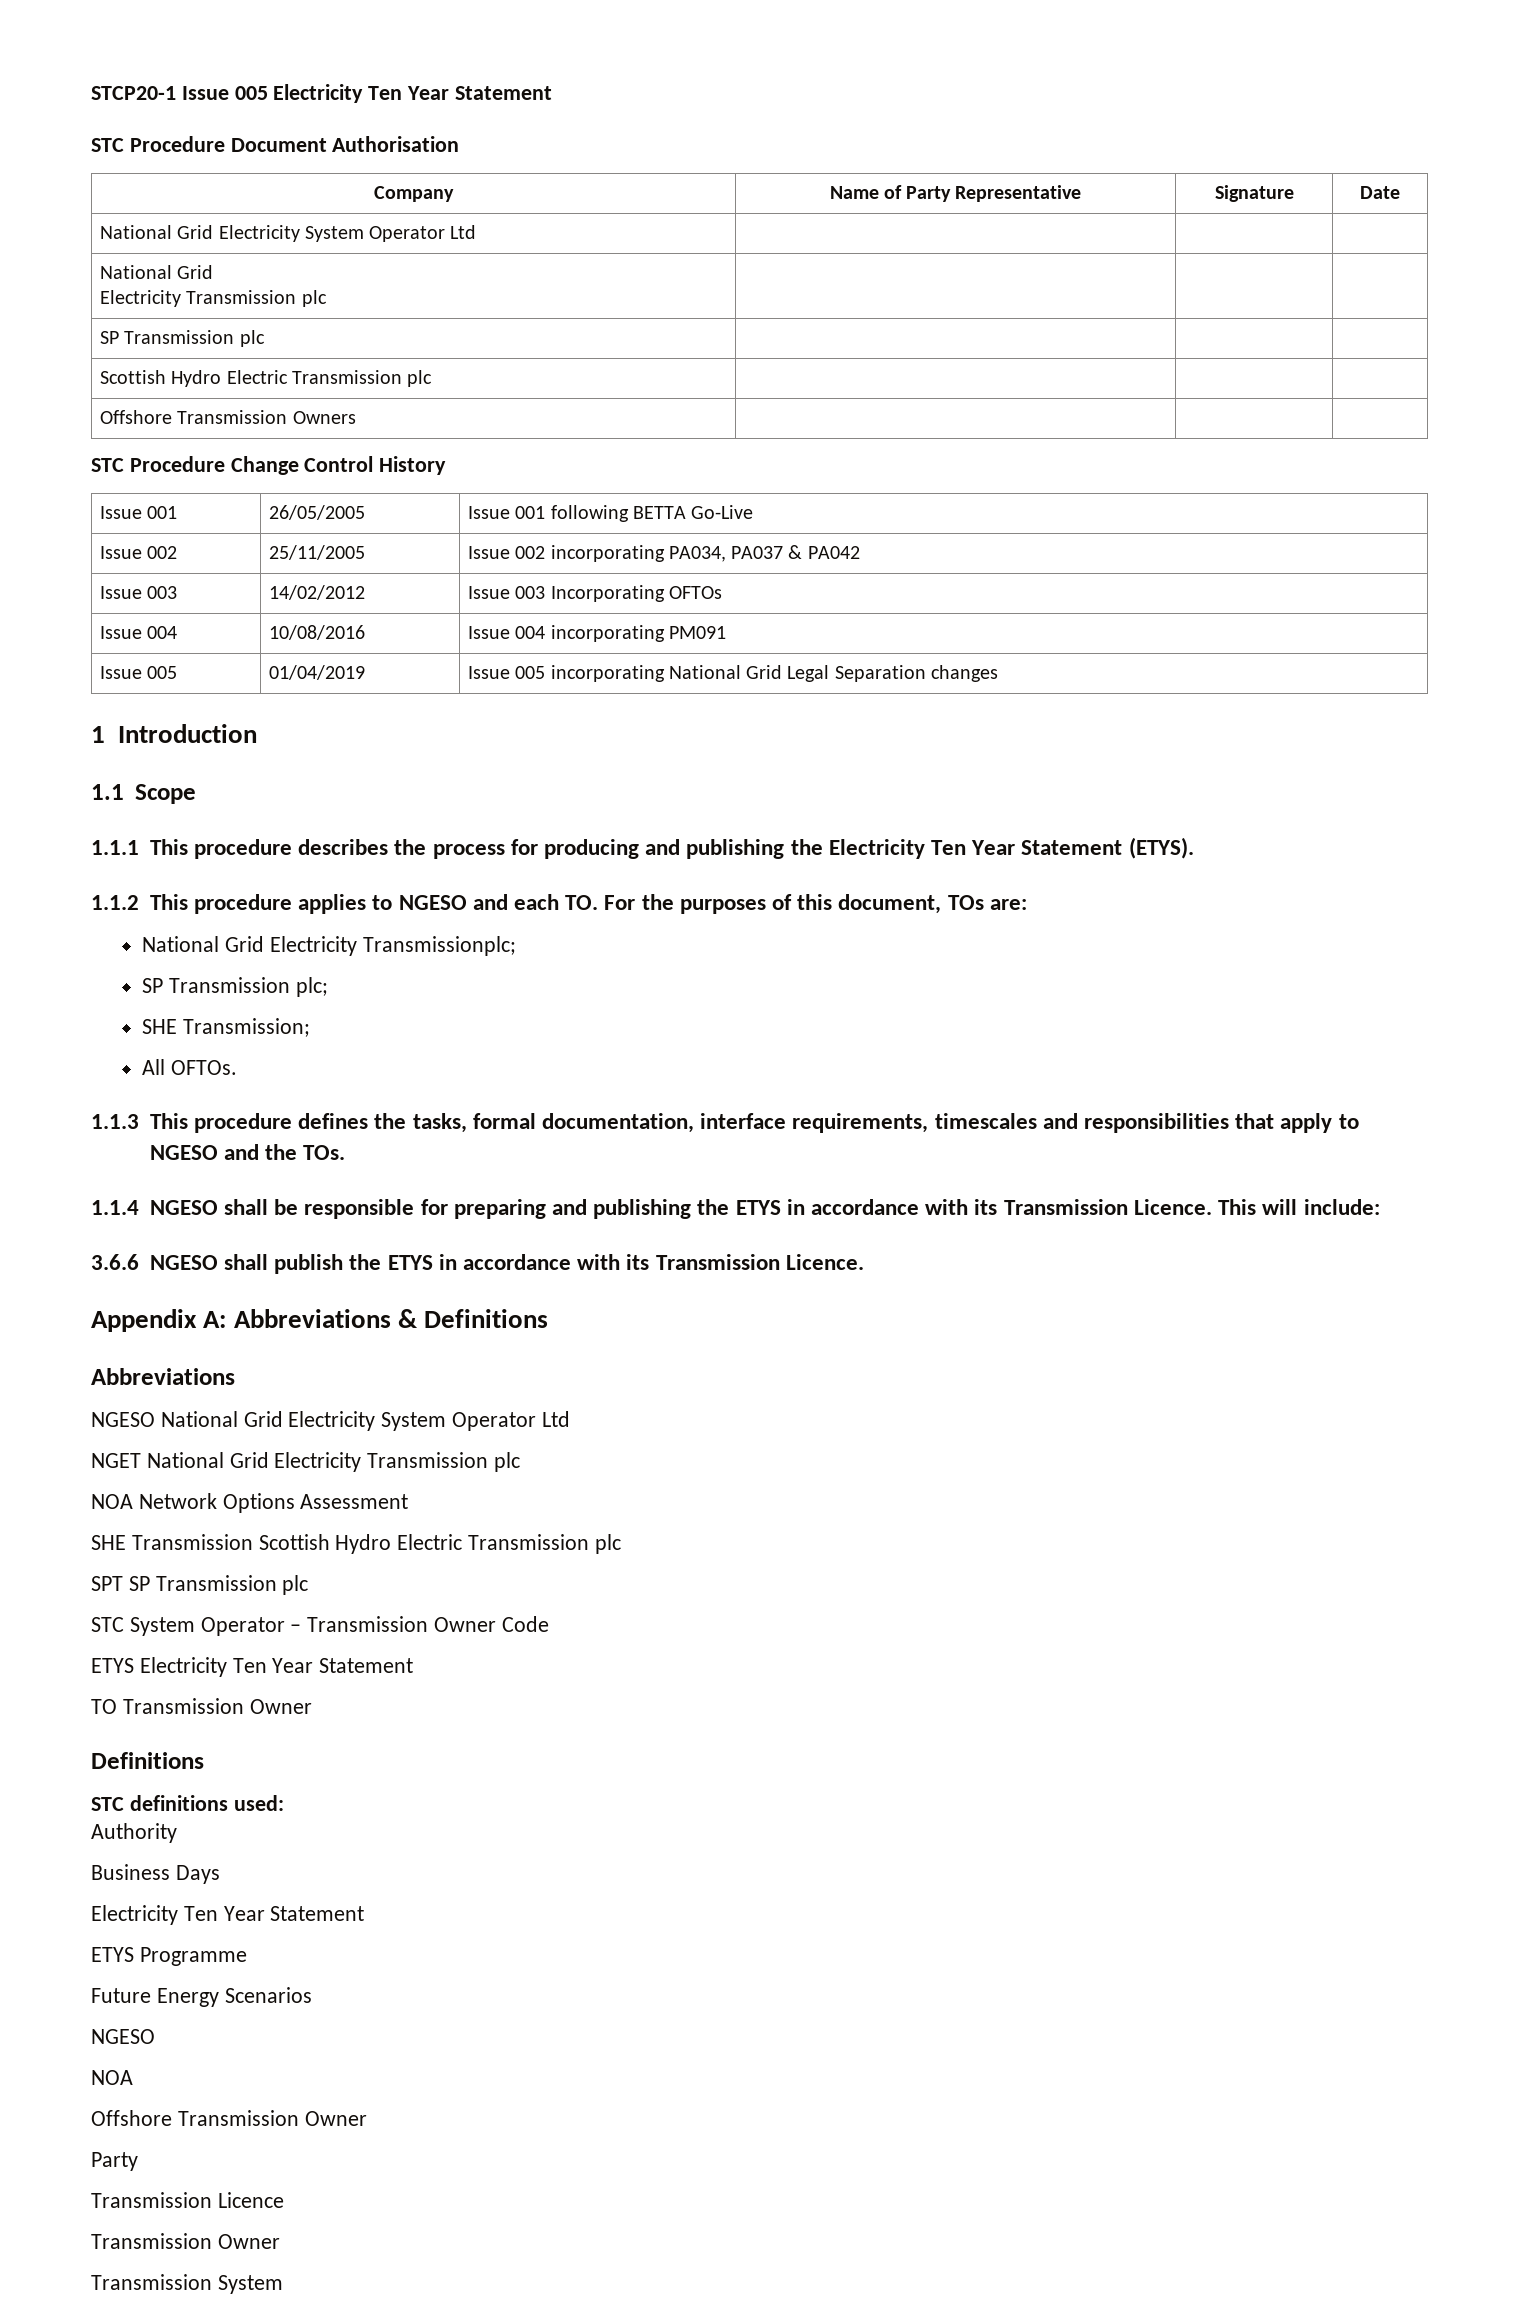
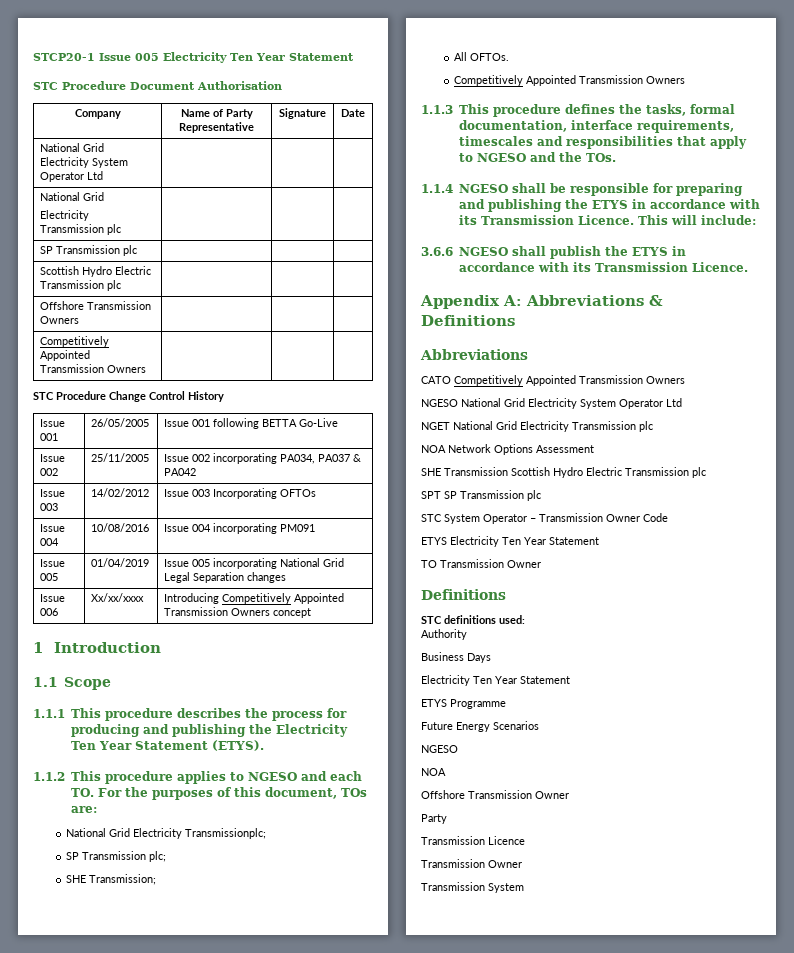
+ Competitively Appointed Transmission Owners | | |
+ Issue 006 | Xx/xx/xxxx | Introducing Competitively Appointed Transmission Owners concept
  All OFTOs.
+ Competitively Appointed Transmission Owners
+ CATO Competitively Appointed Transmission Owners

